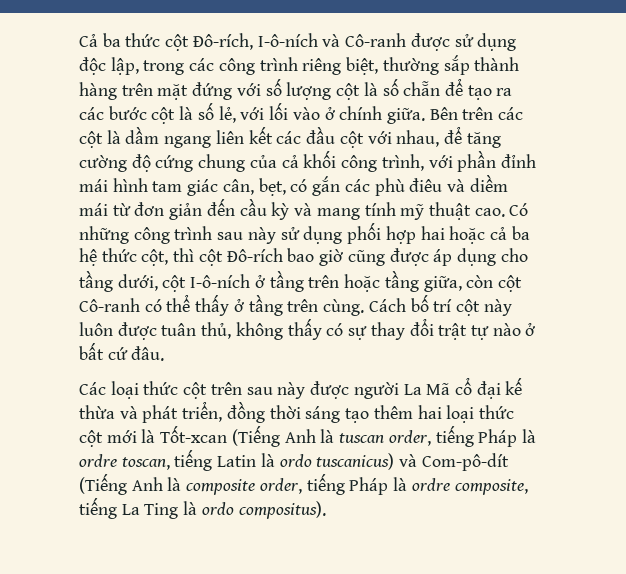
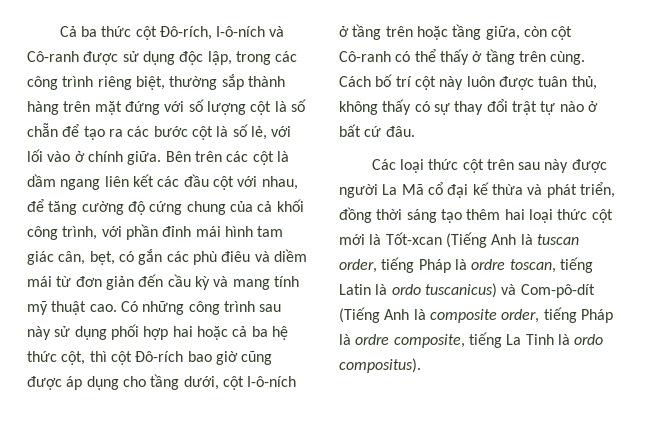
- Các loại thức cột trên sau này được người La Mã cổ đại kế thừa và phát triển, đồng thời sáng tạo thêm hai loại thức cột mới là Tốt-xcan (Tiếng Anh là tuscan order, tiếng Pháp là ordre toscan, tiếng Latin là ordo tuscanicus) và Com-pô-dít (Tiếng Anh là composite order, tiếng Pháp là ordre composite, tiếng La Ting là ordo compositus).
+ Các loại thức cột trên sau này được người La Mã cổ đại kế thừa và phát triển, đồng thời sáng tạo thêm hai loại thức cột mới là Tốt-xcan (Tiếng Anh là tuscan order, tiếng Pháp là ordre toscan, tiếng Latin là ordo tuscanicus) và Com-pô-dít (Tiếng Anh là composite order, tiếng Pháp là ordre composite, tiếng La Tinh là ordo compositus).

